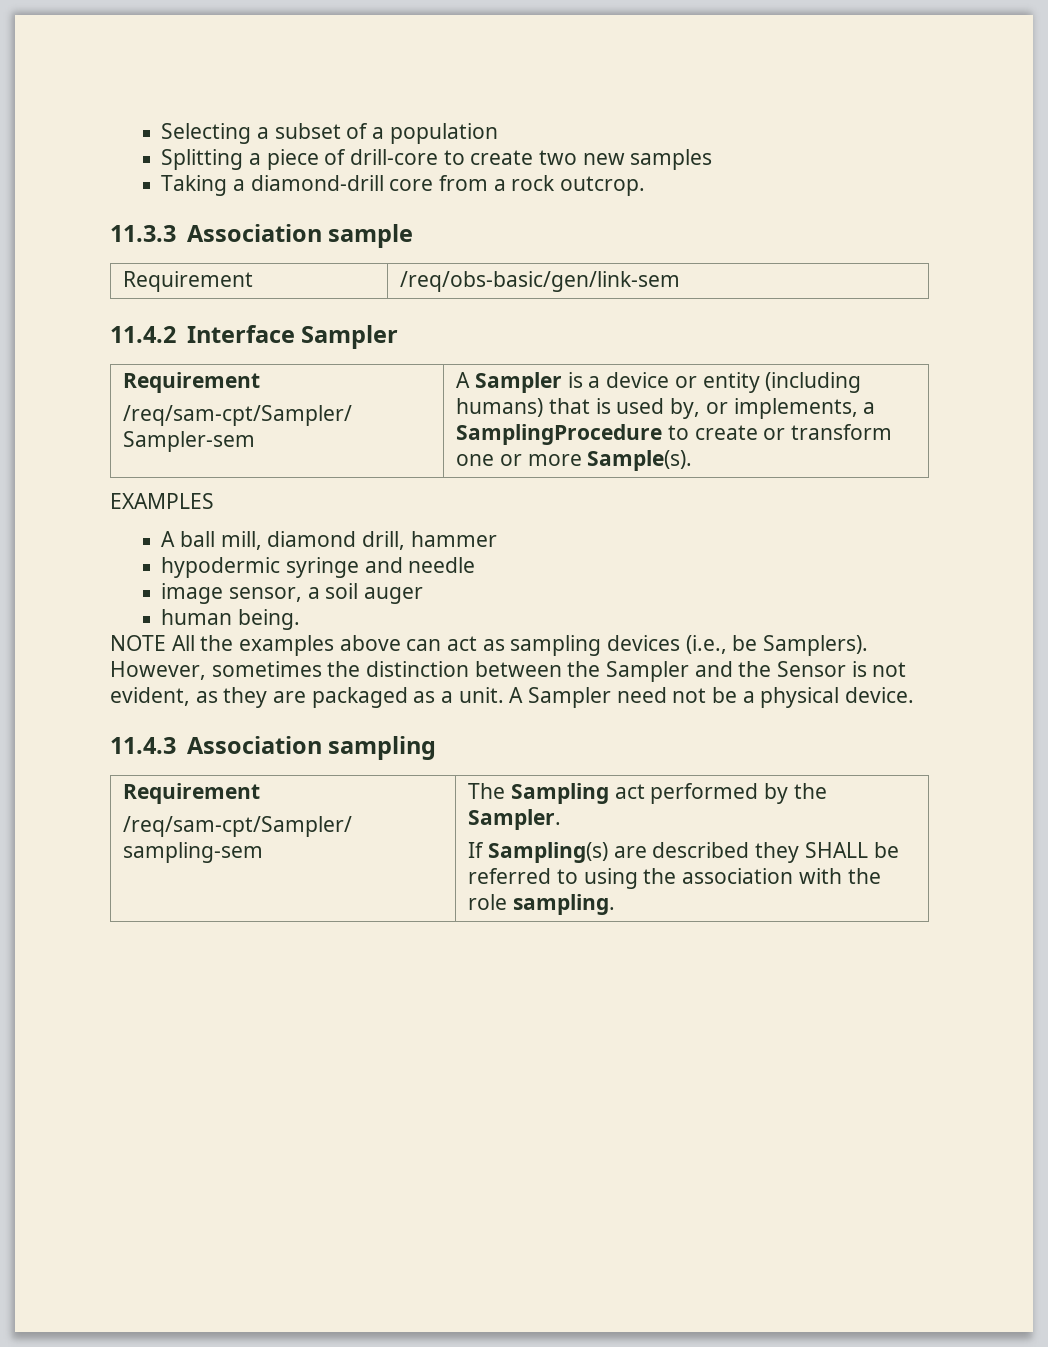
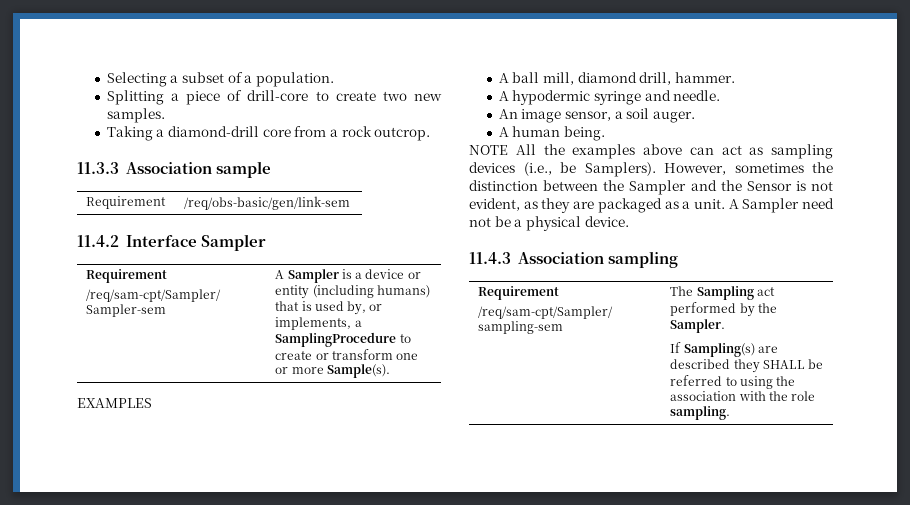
- Selecting a subset of a population
+ Selecting a subset of a population.
- Splitting a piece of drill-core to create two new samples
+ Splitting a piece of drill-core to create two new samples.
- A ball mill, diamond drill, hammer
- hypodermic syringe and needle
- image sensor, a soil auger
- human being.
+ A ball mill, diamond drill, hammer.
+ A hypodermic syringe and needle.
+ An image sensor, a soil auger.
+ A human being.

